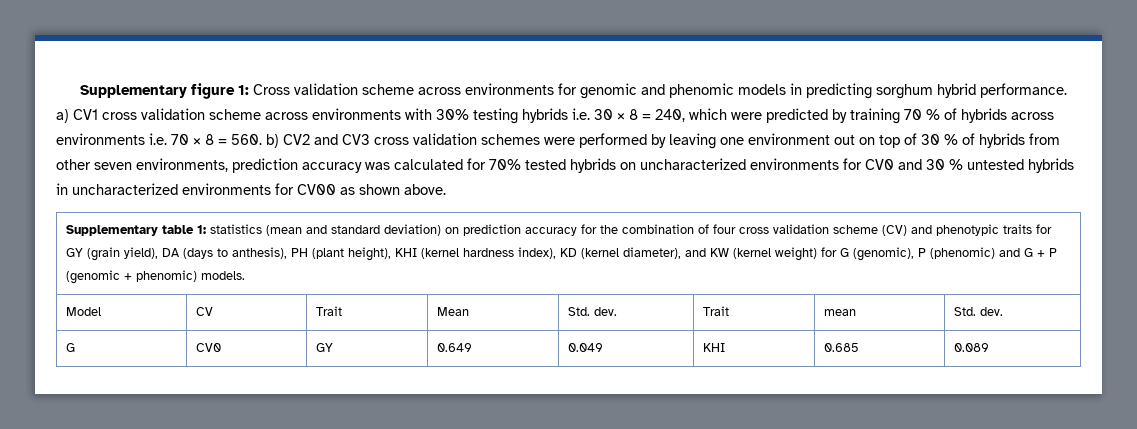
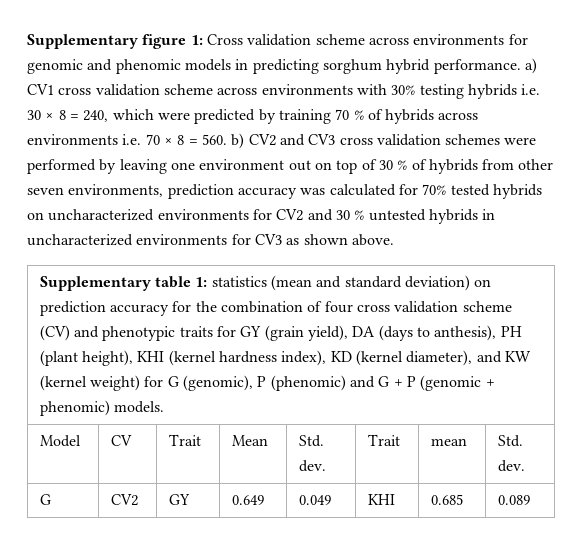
- Cross validation scheme across environments for genomic and phenomic models in predicting sorghum hybrid performance. a) CV1 cross validation scheme across environments with 30% testing hybrids i.e. 30 × 8 = 240, which were predicted by training 70 % of hybrids across environments i.e. 70 × 8 = 560. b) CV2 and CV3 cross validation schemes were performed by leaving one environment out on top of 30 % of hybrids from other seven environments, prediction accuracy was calculated for 70% tested hybrids on uncharacterized environments for CV0 and 30 % untested hybrids in uncharacterized environments for CV00 as shown above.
+ Cross validation scheme across environments for genomic and phenomic models in predicting sorghum hybrid performance. a) CV1 cross validation scheme across environments with 30% testing hybrids i.e. 30 × 8 = 240, which were predicted by training 70 % of hybrids across environments i.e. 70 × 8 = 560. b) CV2 and CV3 cross validation schemes were performed by leaving one environment out on top of 30 % of hybrids from other seven environments, prediction accuracy was calculated for 70% tested hybrids on uncharacterized environments for CV2 and 30 % untested hybrids in uncharacterized environments for CV3 as shown above.
- G | CV0 | GY | 0.649 | 0.049 | KHI | 0.685 | 0.089
+ G | CV2 | GY | 0.649 | 0.049 | KHI | 0.685 | 0.089

